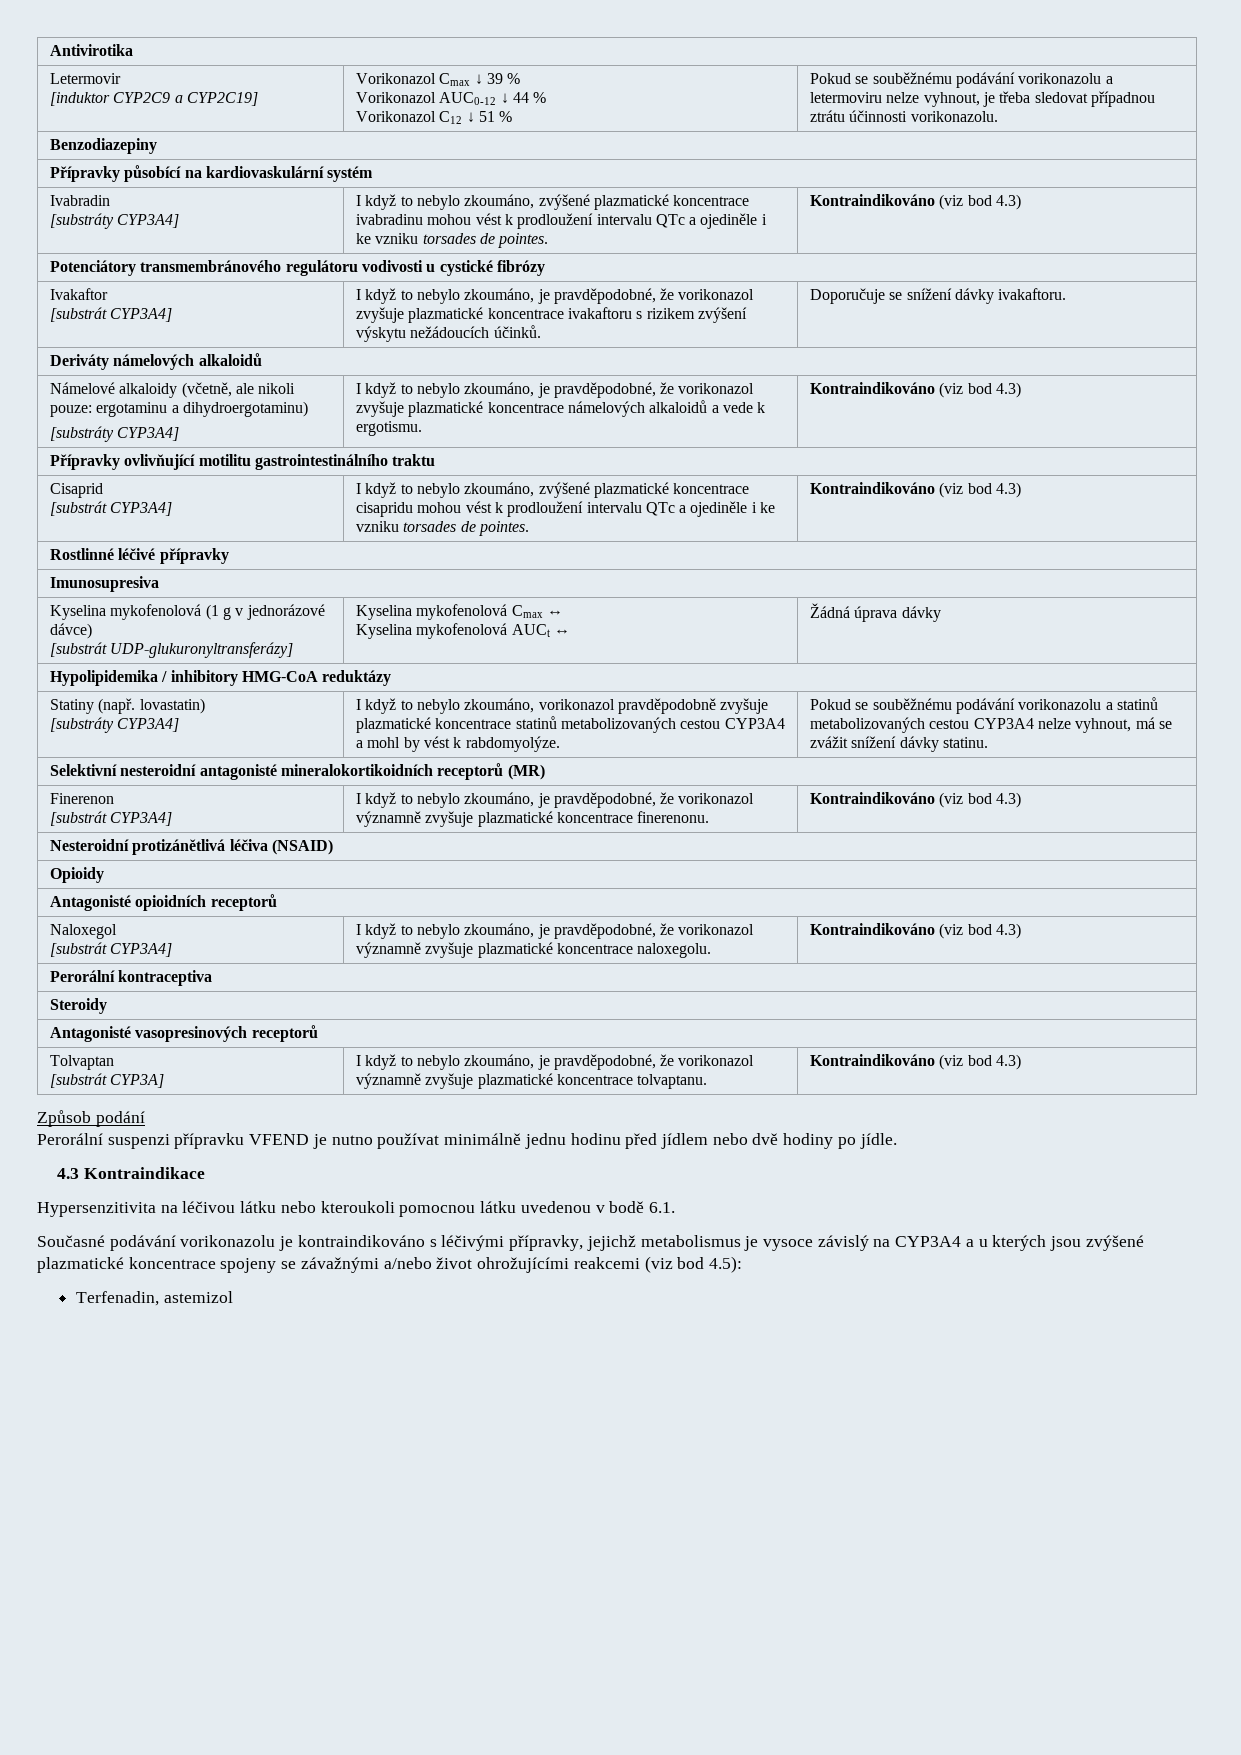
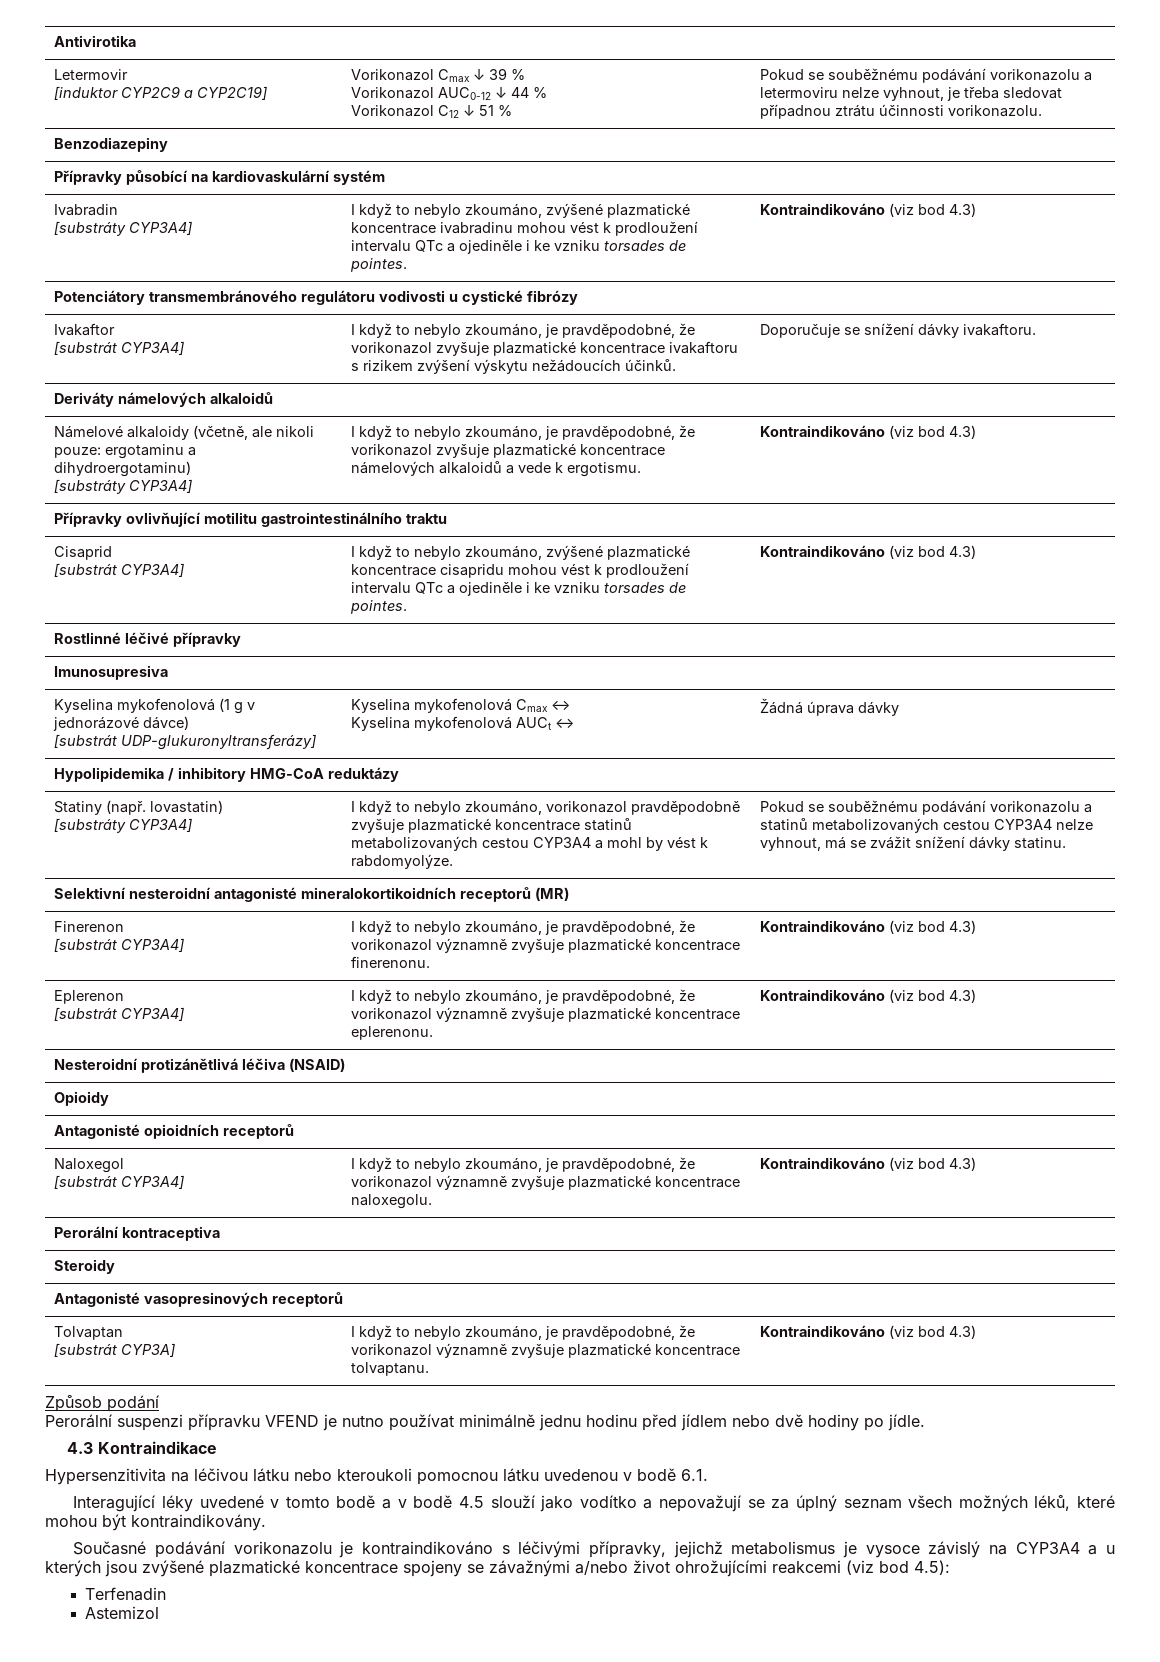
+ Eplerenon
+ [substrát CYP3A4] | I když to nebylo zkoumáno, je pravděpodobné, že vorikonazol významně zvyšuje plazmatické koncentrace eplerenonu. | Kontraindikováno (viz bod 4.3)
+ Interagující léky uvedené v tomto bodě a v bodě 4.5 slouží jako vodítko a nepovažují se za úplný seznam všech možných léků, které mohou být kontraindikovány.
- Terfenadin, astemizol
+ Terfenadin
+ Astemizol

